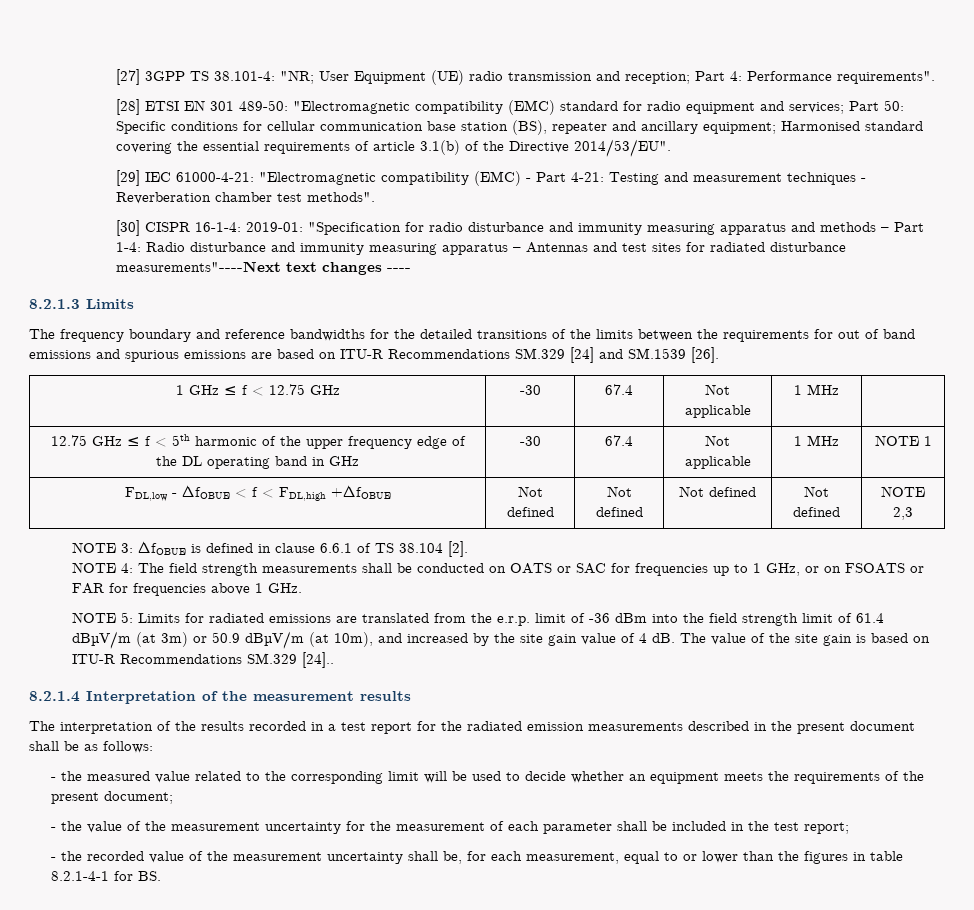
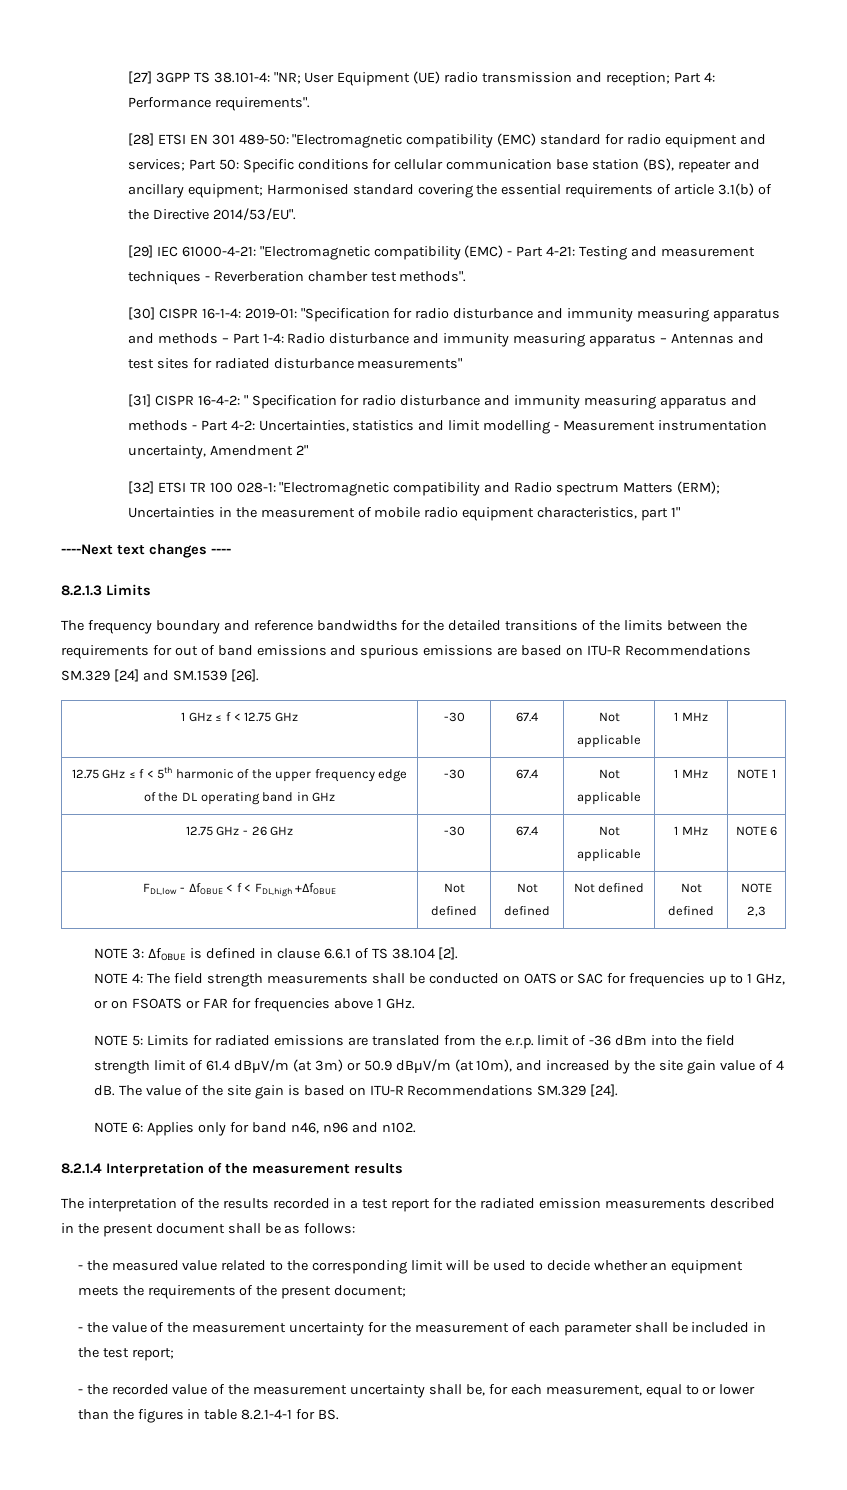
- [30] CISPR 16-1-4: 2019-01: "Specification for radio disturbance and immunity measuring apparatus and methods – Part 1-4: Radio disturbance and immunity measuring apparatus – Antennas and test sites for radiated disturbance measurements"----Next text changes ----
+ [30] CISPR 16-1-4: 2019-01: "Specification for radio disturbance and immunity measuring apparatus and methods – Part 1-4: Radio disturbance and immunity measuring apparatus – Antennas and test sites for radiated disturbance measurements"
+ [31] CISPR 16-4-2: " Specification for radio disturbance and immunity measuring apparatus and methods - Part 4-2: Uncertainties, statistics and limit modelling - Measurement instrumentation uncertainty, Amendment 2"
+ [32] ETSI TR 100 028-1: "Electromagnetic compatibility and Radio spectrum Matters (ERM); Uncertainties in the measurement of mobile radio equipment characteristics, part 1"
+ ----Next text changes ----
+ 12.75 GHz - 26 GHz | -30 | 67.4 | Not applicable | 1 MHz | NOTE 6
- The value of the site gain is based on ITU-R Recommendations SM.329 [24]..
+ The value of the site gain is based on ITU-R Recommendations SM.329 [24].
+ NOTE 6: Applies only for band n46, n96 and n102.

